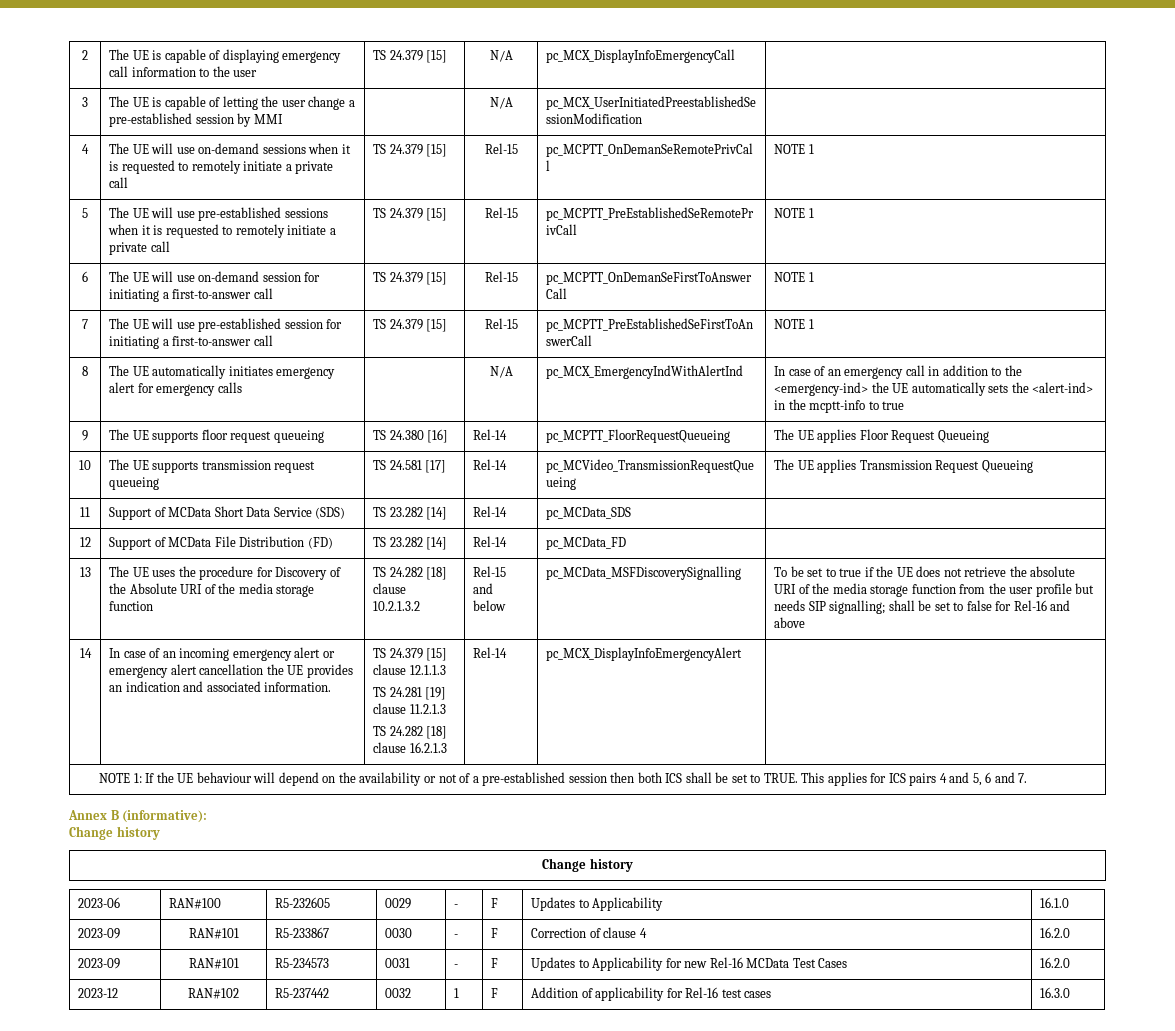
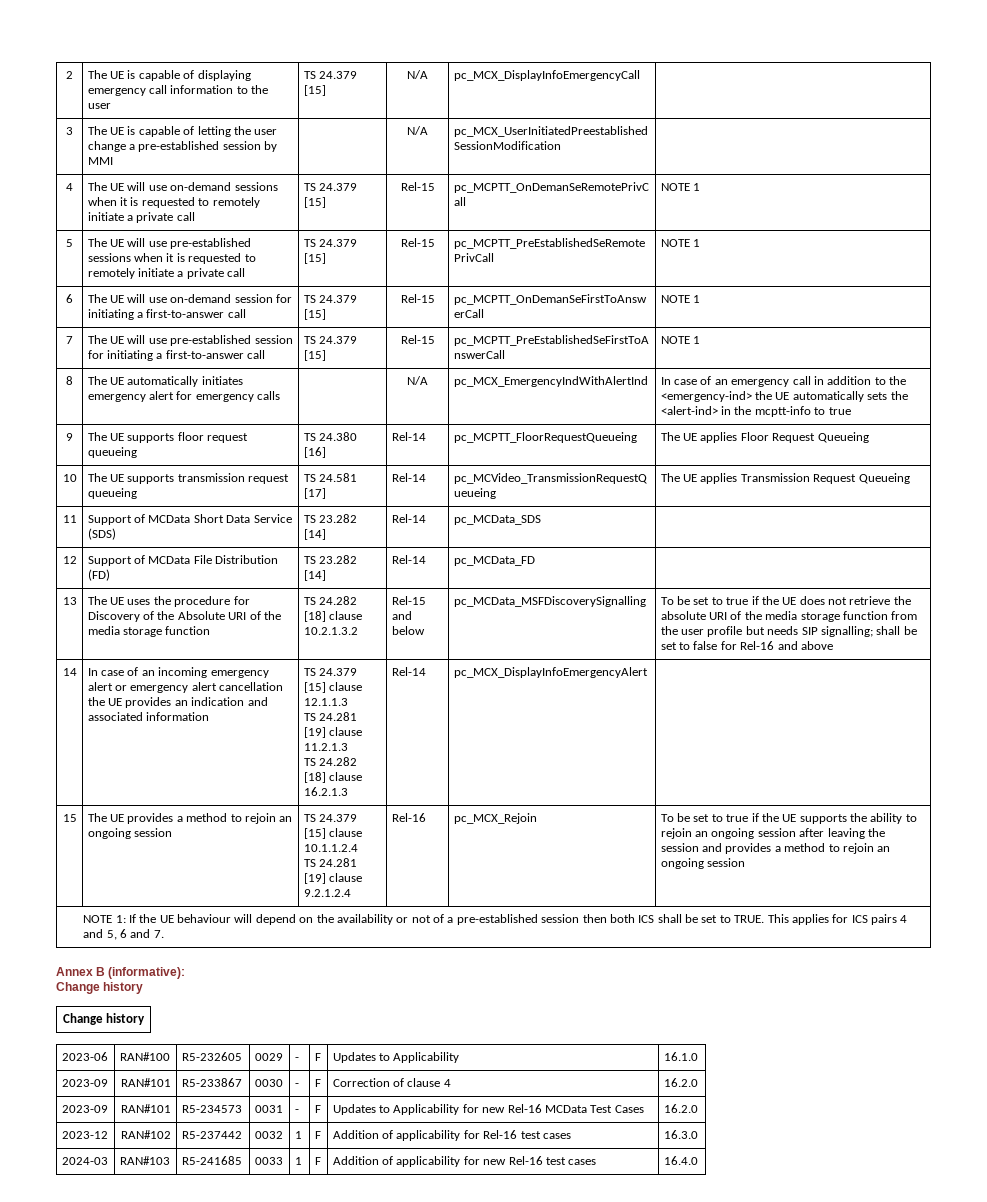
- 14 | In case of an incoming emergency alert or emergency alert cancellation the UE provides an indication and associated information. | TS 24.379 [15] clause 12.1.1.3
+ 14 | In case of an incoming emergency alert or emergency alert cancellation the UE provides an indication and associated information | TS 24.379 [15] clause 12.1.1.3
+ 15 | The UE provides a method to rejoin an ongoing session | TS 24.379 [15] clause 10.1.1.2.4
+ TS 24.281 [19] clause 9.2.1.2.4 | Rel-16 | pc_MCX_Rejoin | To be set to true if the UE supports the ability to rejoin an ongoing session after leaving the session and provides a method to rejoin an ongoing session
+ 2024-03 | RAN#103 | R5-241685 | 0033 | 1 | F | Addition of applicability for new Rel-16 test cases | 16.4.0

